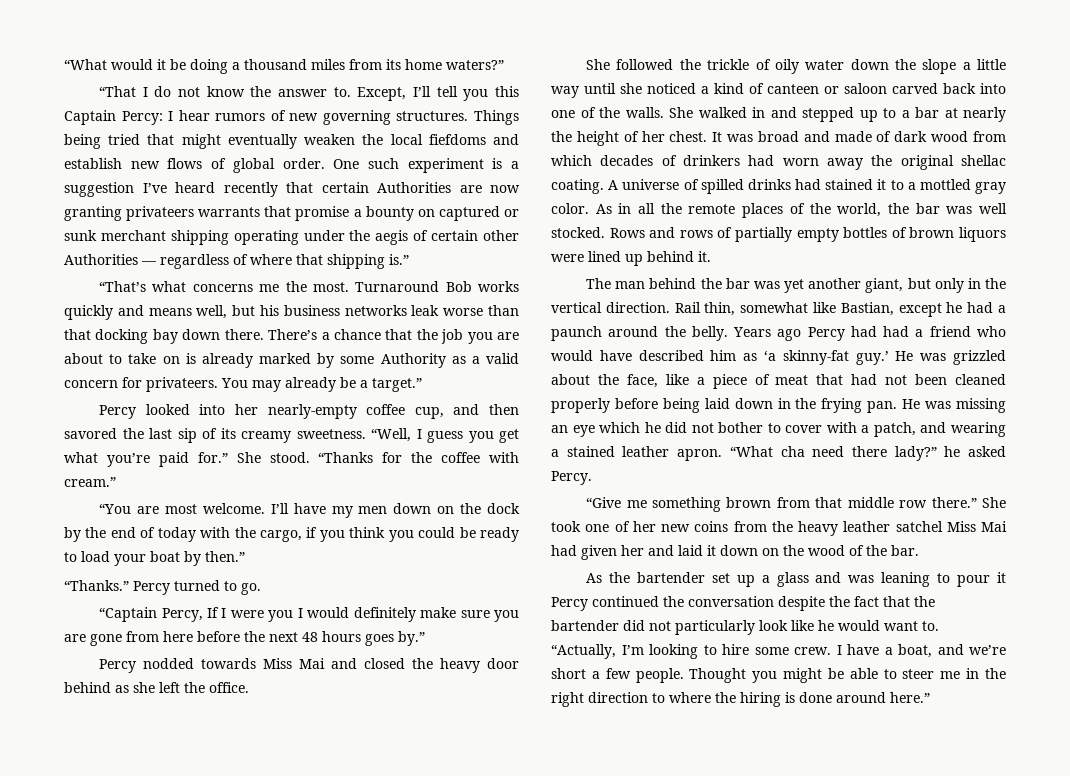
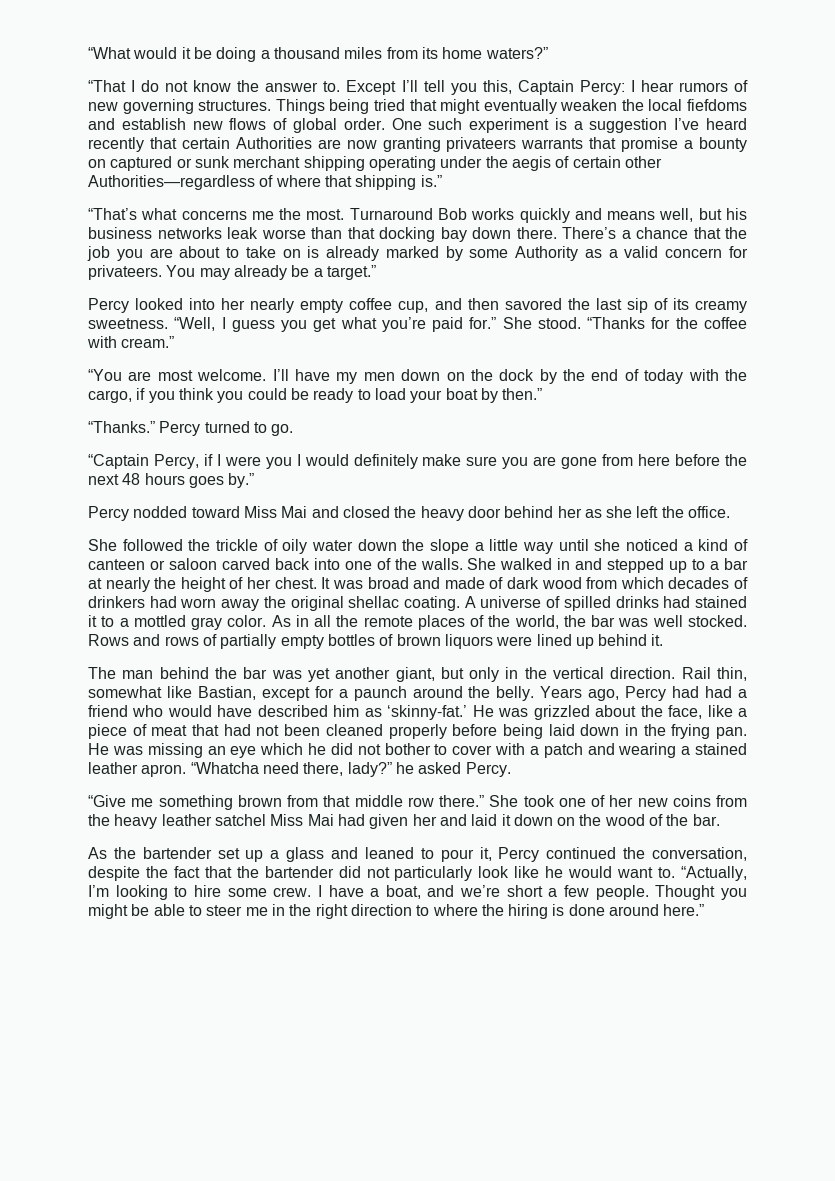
- Except, I’ll tell you this Captain Percy: I hear rumors of new governing structures.
+ Except I’ll tell you this, Captain Percy: I hear rumors of new governing structures.
- One such experiment is a suggestion I’ve heard recently that certain Authorities are now granting privateers warrants that promise a bounty on captured or sunk merchant shipping operating under the aegis of certain other Authorities — regardless of where that shipping is.”
+ One such experiment is a suggestion I’ve heard recently that certain Authorities are now granting privateers warrants that promise a bounty on captured or sunk merchant shipping operating under the aegis of certain other Authorities—regardless of where that shipping is.”
- Percy looked into her nearly-empty coffee cup, and then savored the last sip of its creamy sweetness.
+ Percy looked into her nearly empty coffee cup, and then savored the last sip of its creamy sweetness.
- “Captain Percy, If I were you I would definitely make sure you are gone from here before the next 48 hours goes by.”
+ “Captain Percy, if I were you I would definitely make sure you are gone from here before the next 48 hours goes by.”
- Percy nodded towards Miss Mai and closed the heavy door behind as she left the office.
+ Percy nodded toward Miss Mai and closed the heavy door behind her as she left the office.
- Rail thin, somewhat like Bastian, except he had a paunch around the belly.
+ Rail thin, somewhat like Bastian, except for a paunch around the belly.
- Years ago Percy had had a friend who would have described him as ‘a skinny-fat guy.’
+ Years ago, Percy had had a friend who would have described him as ‘skinny-fat.’
- He was missing an eye which he did not bother to cover with a patch, and wearing a stained leather apron.
+ He was missing an eye which he did not bother to cover with a patch and wearing a stained leather apron.
- “What cha need there lady?” he asked Percy.
+ “Whatcha need there, lady?” he asked Percy.
- As the bartender set up a glass and was leaning to pour it Percy continued the conversation despite the fact that the bartender did not particularly look like he would want to.
+ As the bartender set up a glass and leaned to pour it, Percy continued the conversation, despite the fact that the bartender did not particularly look like he would want to.

